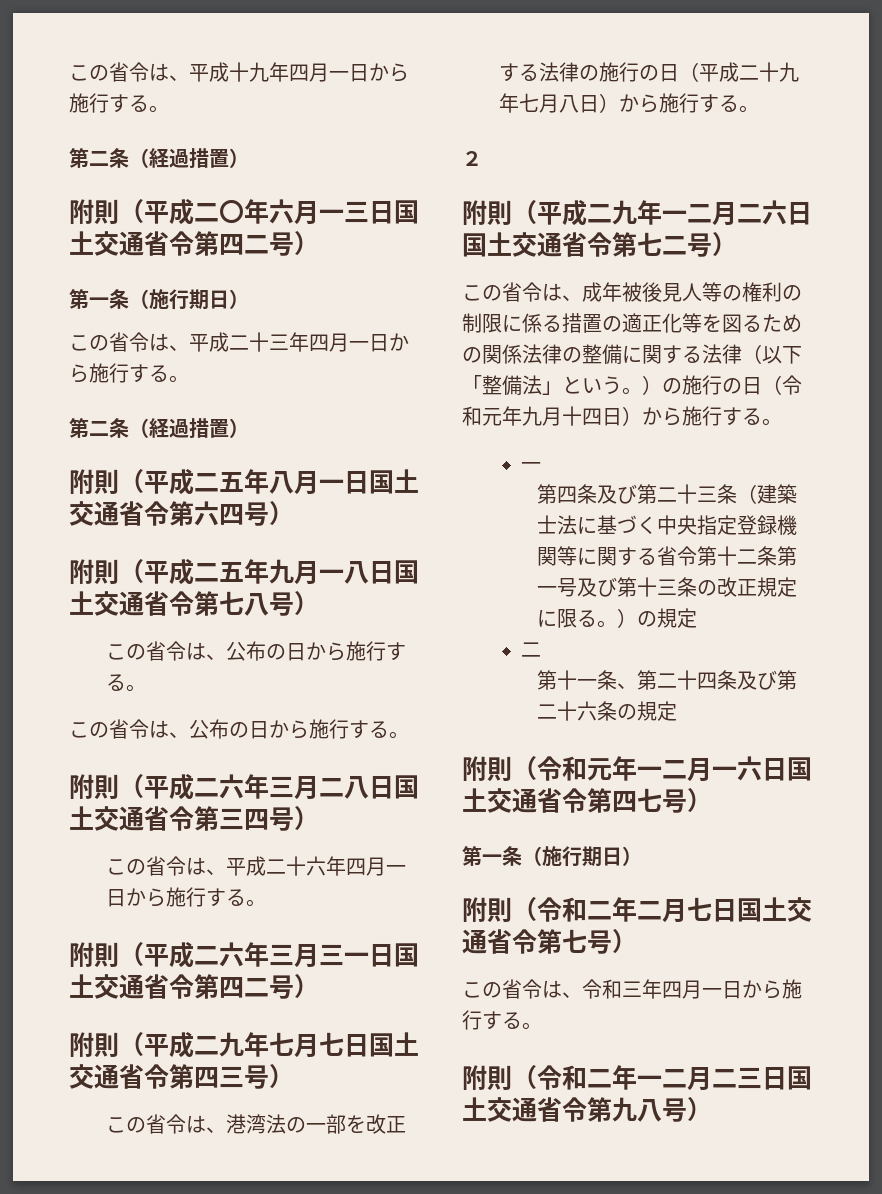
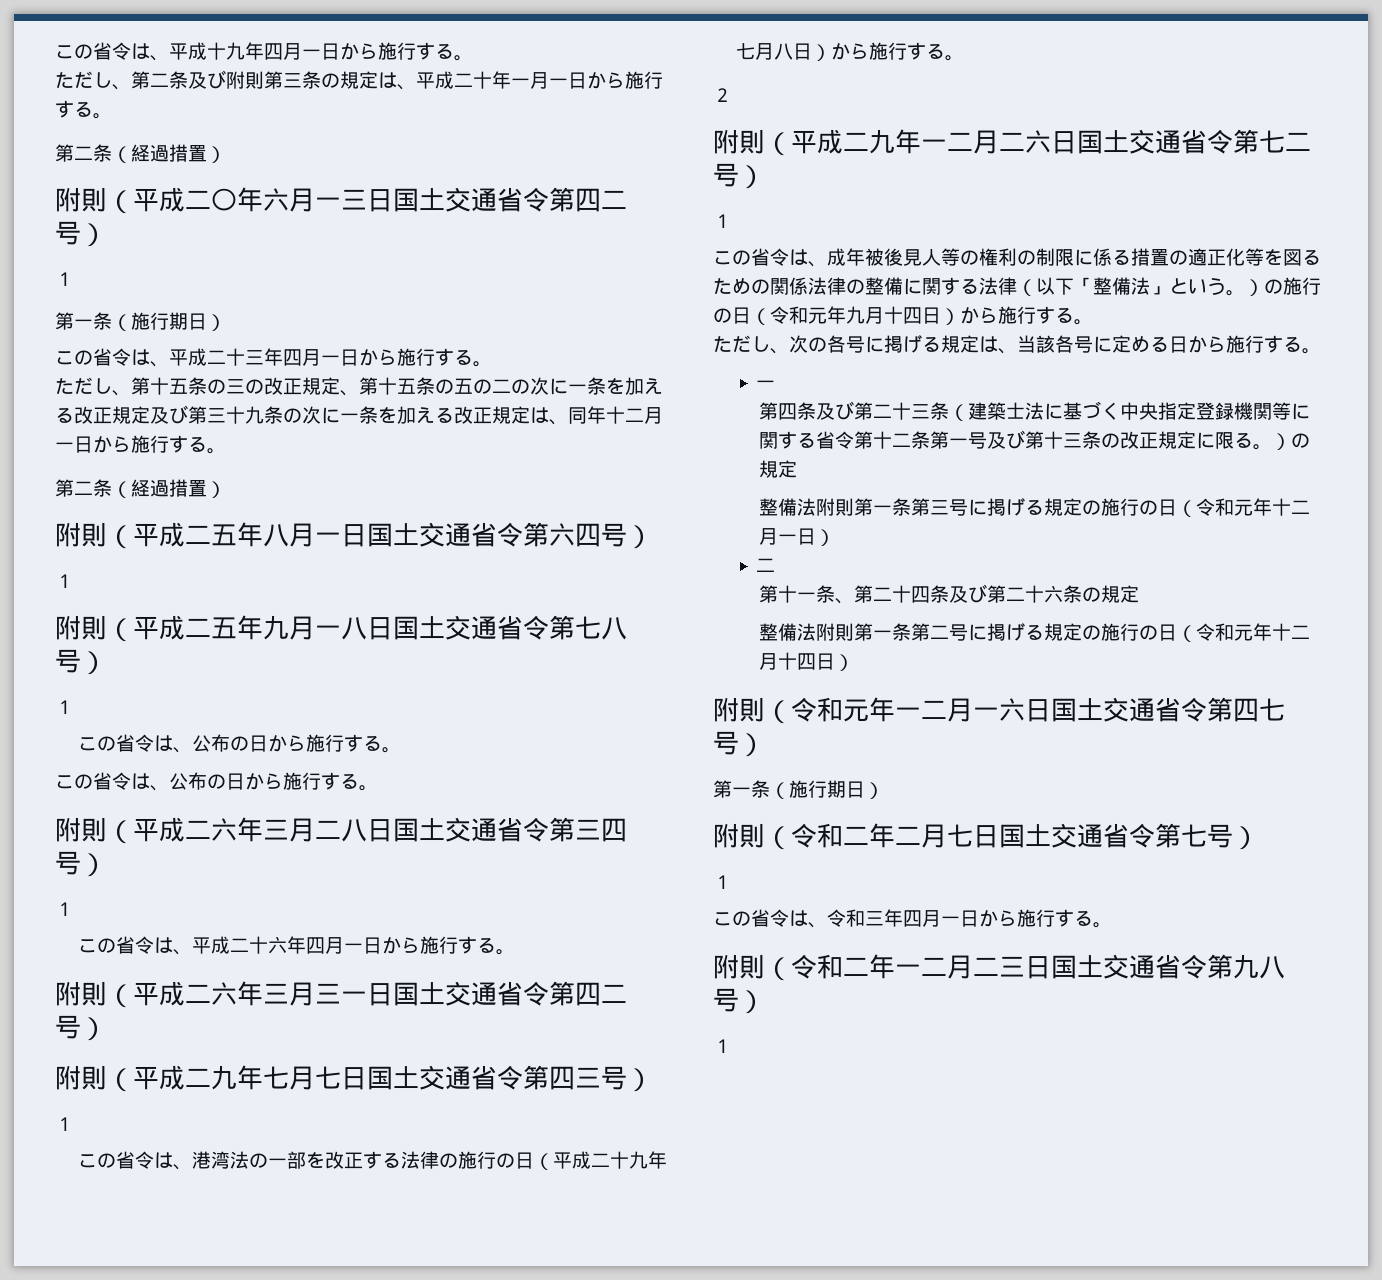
+ ただし、第二条及び附則第三条の規定は、平成二十年一月一日から施行する。
  附則（平成二〇年六月一三日国土交通省令第四二号）
+ １
+ ただし、第十五条の三の改正規定、第十五条の五の二の次に一条を加える改正規定及び第三十九条の次に一条を加える改正規定は、同年十二月一日から施行する。
  附則（平成二五年八月一日国土交通省令第六四号）
+ １
  附則（平成二五年九月一八日国土交通省令第七八号）
+ １
  附則（平成二六年三月二八日国土交通省令第三四号）
+ １
  附則（平成二九年七月七日国土交通省令第四三号）
+ １
  附則（平成二九年一二月二六日国土交通省令第七二号）
+ １
+ ただし、次の各号に掲げる規定は、当該各号に定める日から施行する。
+ 整備法附則第一条第三号に掲げる規定の施行の日（令和元年十二月一日）
+ 整備法附則第一条第二号に掲げる規定の施行の日（令和元年十二月十四日）
  附則（令和二年二月七日国土交通省令第七号）
+ １
  附則（令和二年一二月二三日国土交通省令第九八号）
+ １

